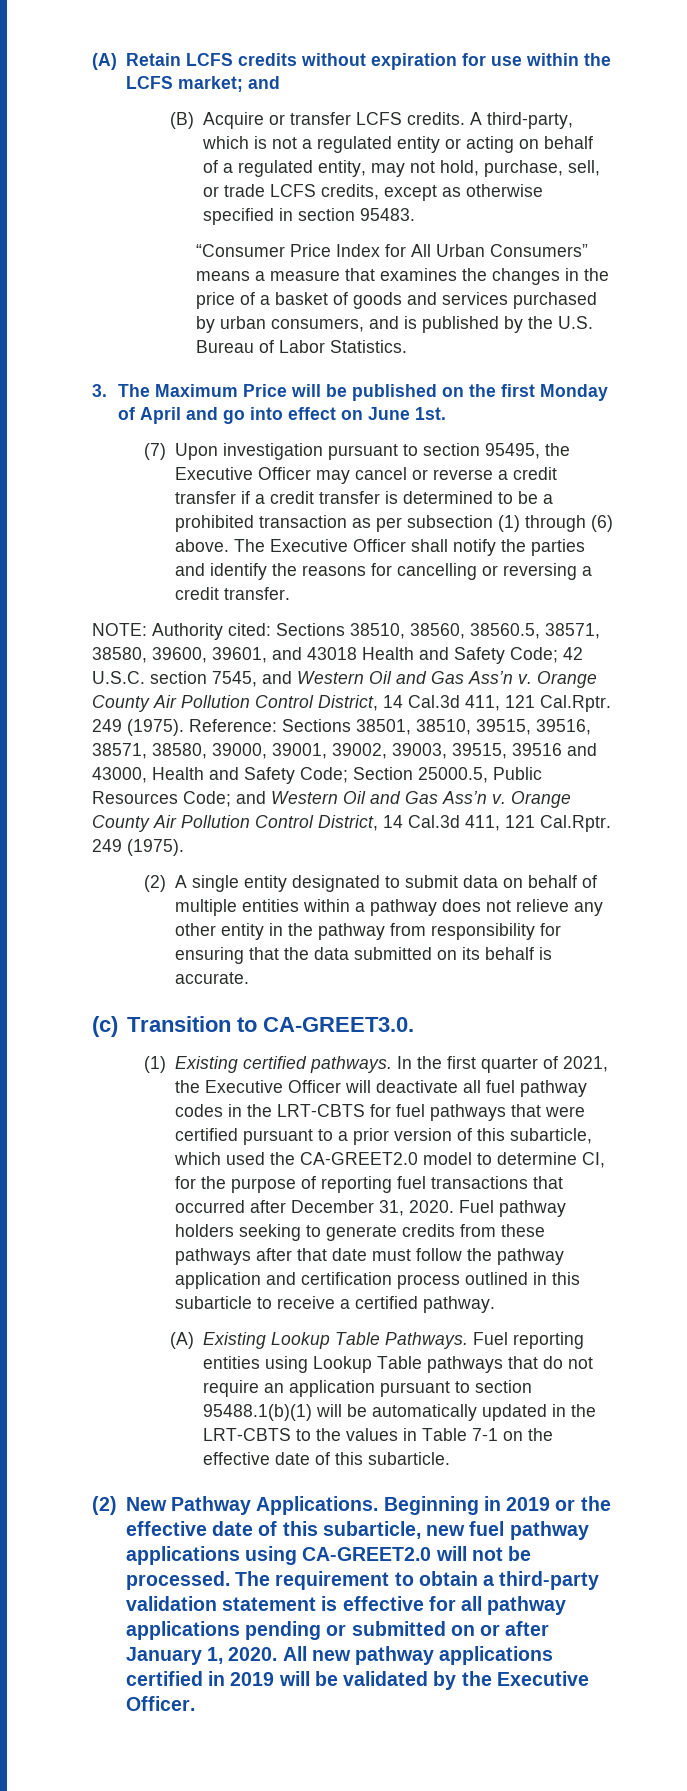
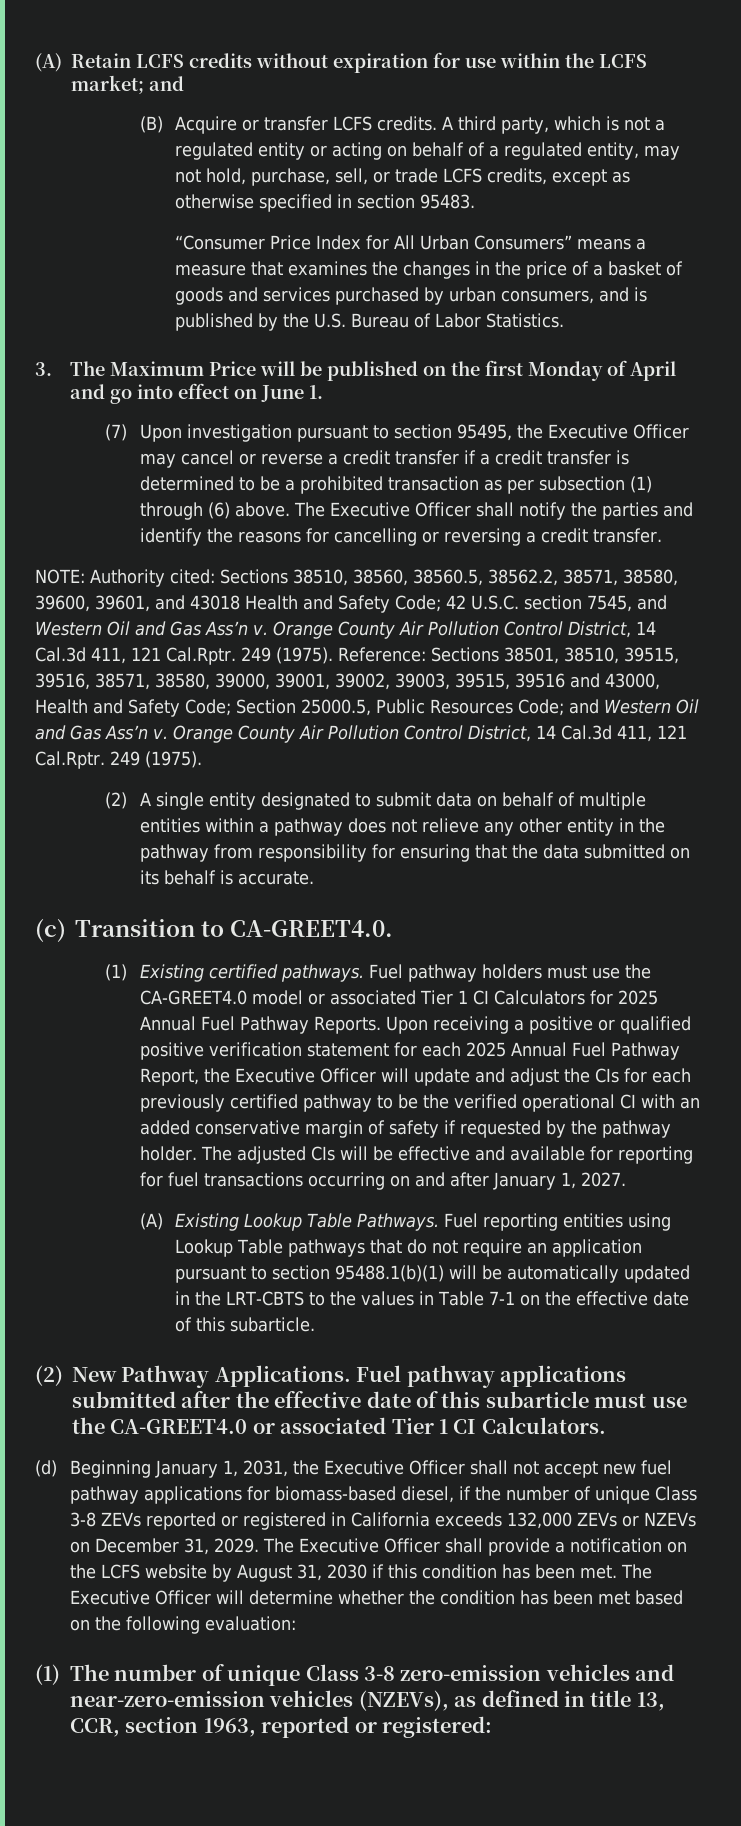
- A third-party, which is not a regulated entity or acting on behalf of a regulated entity, may not hold, purchase, sell, or trade LCFS credits, except as otherwise specified in section 95483.
+ A third party, which is not a regulated entity or acting on behalf of a regulated entity, may not hold, purchase, sell, or trade LCFS credits, except as otherwise specified in section 95483.
- 3. The Maximum Price will be published on the first Monday of April and go into effect on June 1st.
+ 3. The Maximum Price will be published on the first Monday of April and go into effect on June 1.
- NOTE: Authority cited: Sections 38510, 38560, 38560.5, 38571, 38580, 39600, 39601, and 43018 Health and Safety Code; 42 U.S.C. section 7545, and Western Oil and Gas Ass’n v.
+ NOTE: Authority cited: Sections 38510, 38560, 38560.5, 38562.2, 38571, 38580, 39600, 39601, and 43018 Health and Safety Code; 42 U.S.C. section 7545, and Western Oil and Gas Ass’n v.
- (c) Transition to CA-GREET3.0.
+ (c) Transition to CA-GREET4.0.
- In the first quarter of 2021, the Executive Officer will deactivate all fuel pathway codes in the LRT-CBTS for fuel pathways that were certified pursuant to a prior version of this subarticle, which used the CA-GREET2.0 model to determine CI, for the purpose of reporting fuel transactions that occurred after December 31, 2020. Fuel pathway holders seeking to generate credits from these pathways after that date must follow the pathway application and certification process outlined in this subarticle to receive a certified pathway.
+ Fuel pathway holders must use the CA-GREET4.0 model or associated Tier 1 CI Calculators for 2025 Annual Fuel Pathway Reports. Upon receiving a positive or qualified positive verification statement for each 2025 Annual Fuel Pathway Report, the Executive Officer will update and adjust the CIs for each previously certified pathway to be the verified operational CI with an added conservative margin of safety if requested by the pathway holder. The adjusted CIs will be effective and available for reporting for fuel transactions occurring on and after January 1, 2027.
- Beginning in 2019 or the effective date of this subarticle, new fuel pathway applications using CA-GREET2.0 will not be processed. The requirement to obtain a third-party validation statement is effective for all pathway applications pending or submitted on or after January 1, 2020. All new pathway applications certified in 2019 will be validated by the Executive Officer.
+ Fuel pathway applications submitted after the effective date of this subarticle must use the CA-GREET4.0 or associated Tier 1 CI Calculators.
+ (d) Beginning January 1, 2031, the Executive Officer shall not accept new fuel pathway applications for biomass-based diesel, if the number of unique Class 3-8 ZEVs reported or registered in California exceeds 132,000 ZEVs or NZEVs on December 31, 2029. The Executive Officer shall provide a notification on the LCFS website by August 31, 2030 if this condition has been met. The Executive Officer will determine whether the condition has been met based on the following evaluation:
+ (1) The number of unique Class 3-8 zero-emission vehicles and near-zero-emission vehicles (NZEVs), as defined in title 13, CCR, section 1963, reported or registered:

